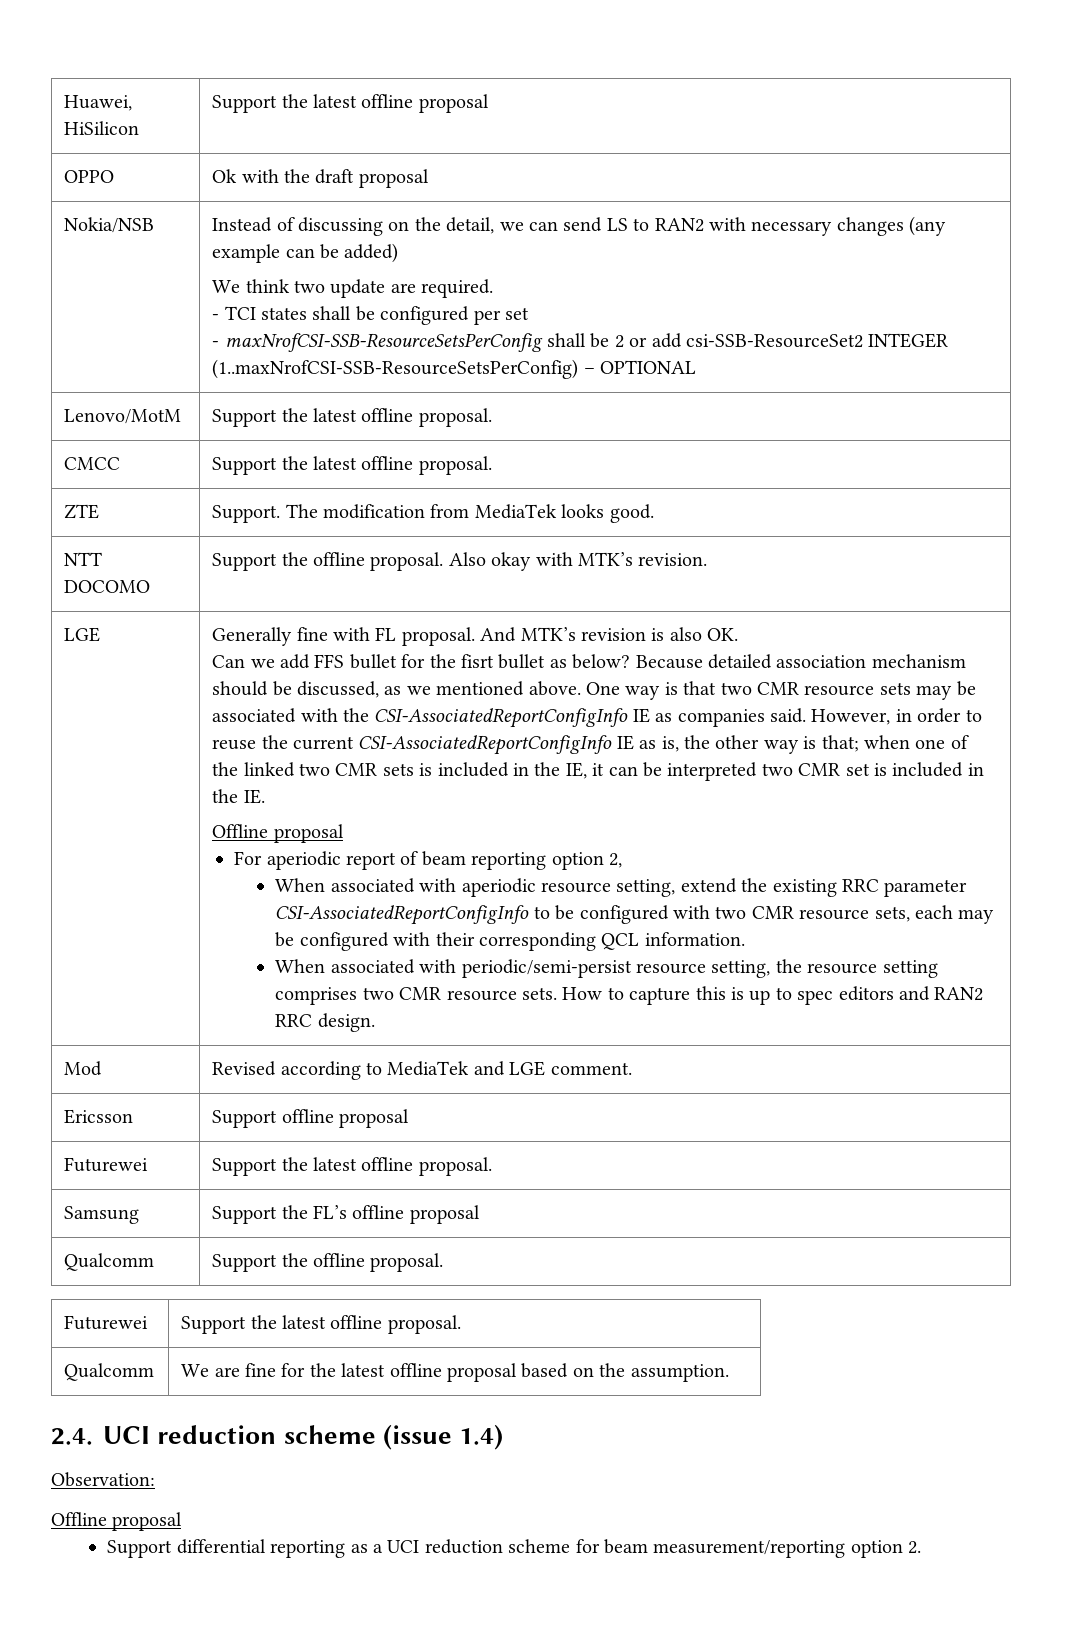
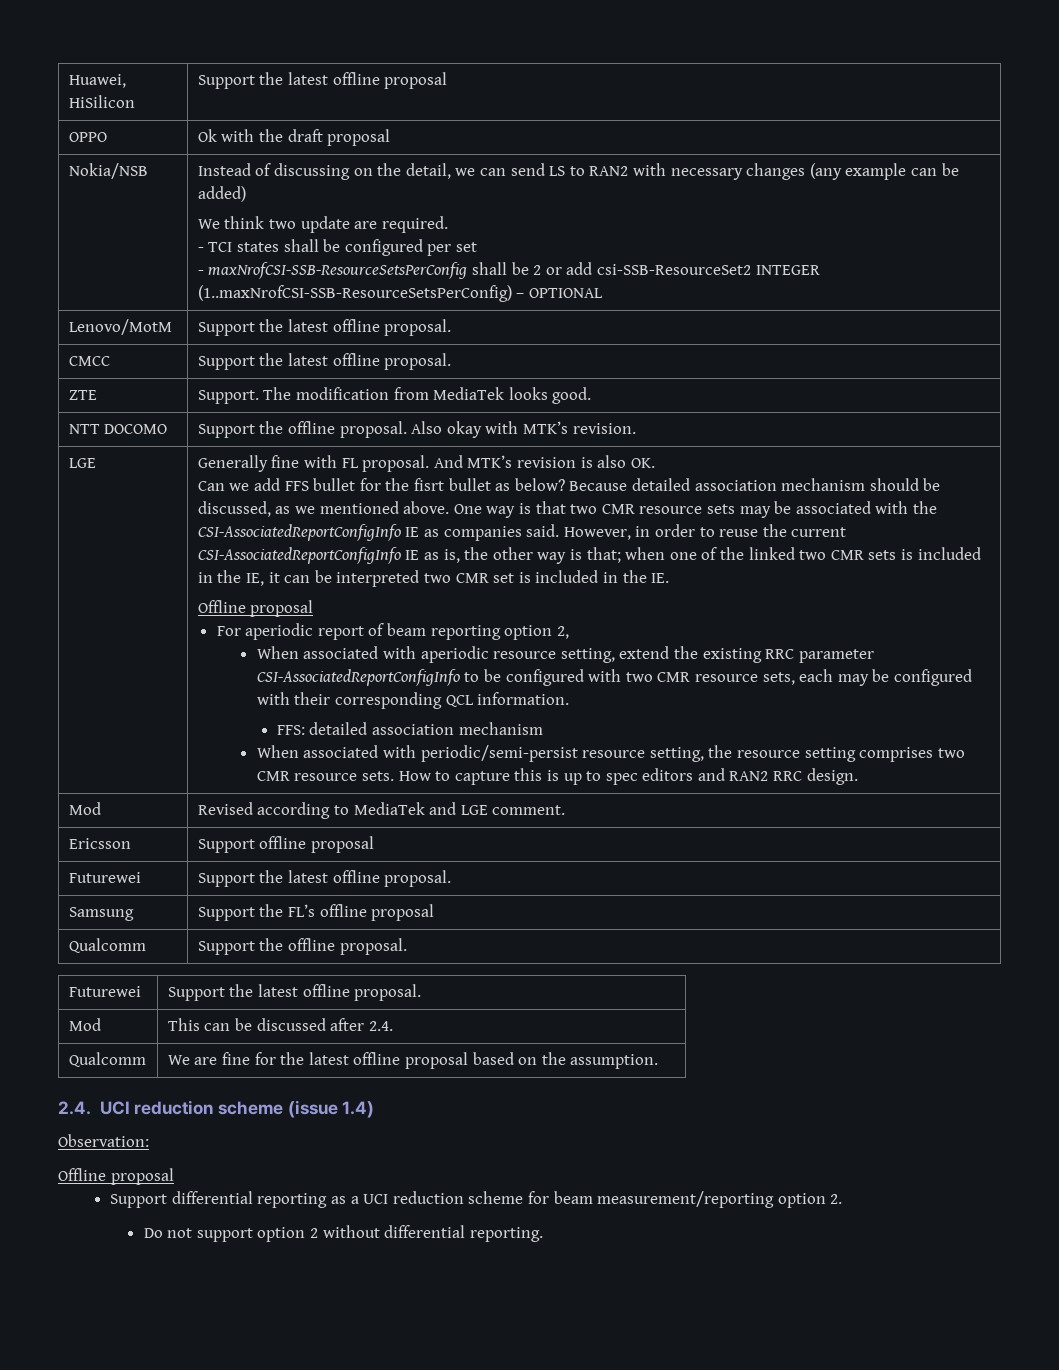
+ FFS: detailed association mechanism
+ Mod | This can be discussed after 2.4.
+ Do not support option 2 without differential reporting.

